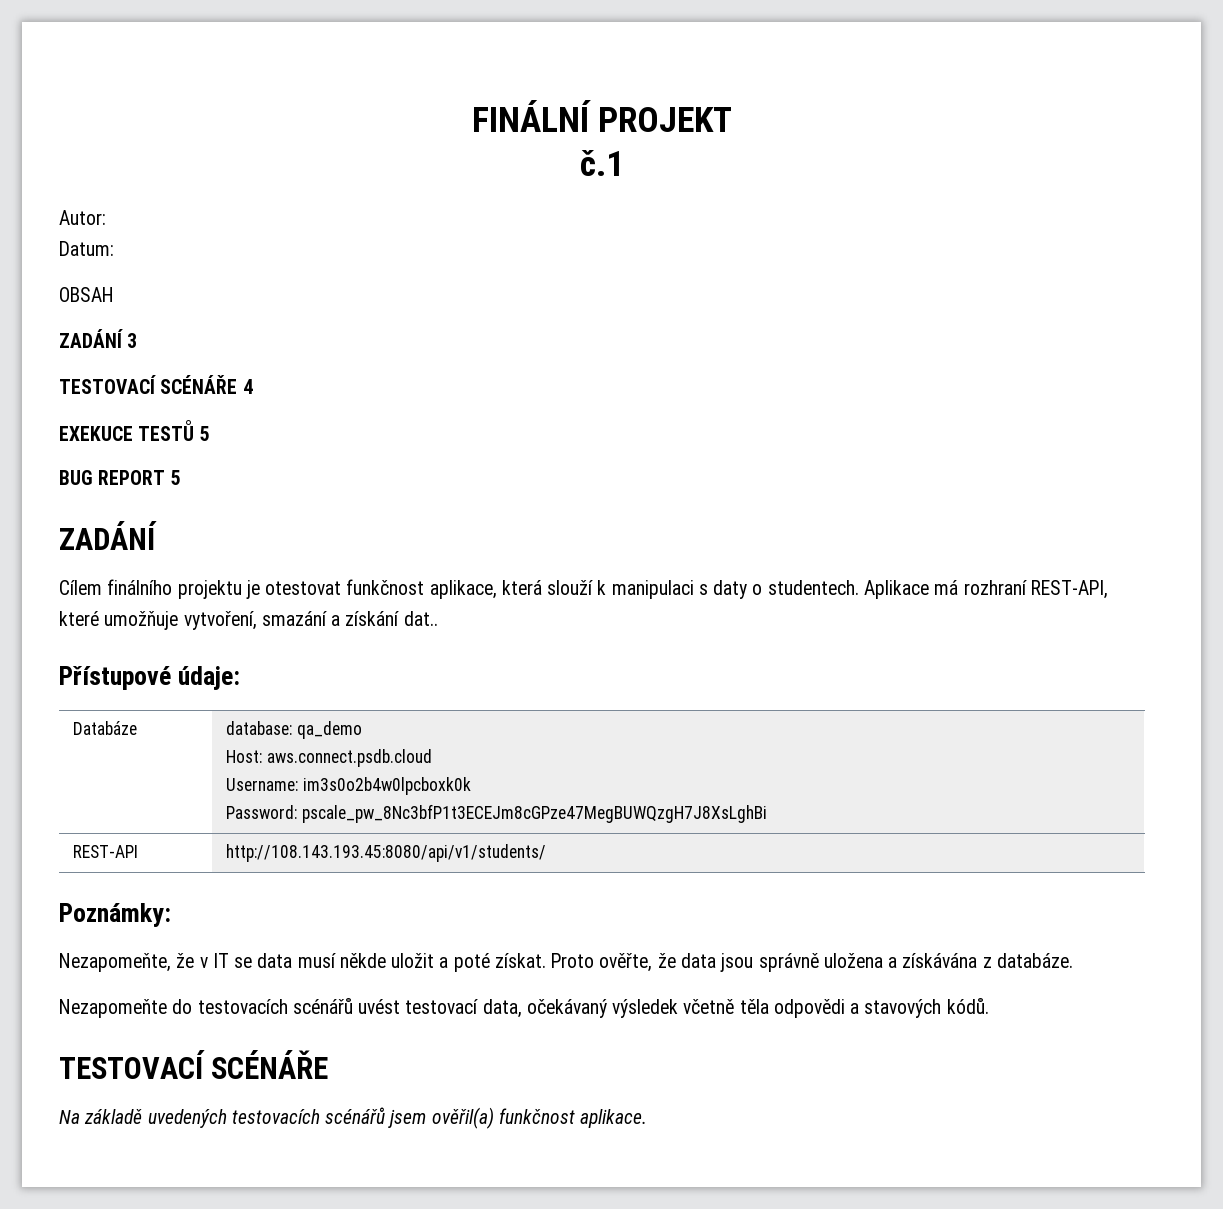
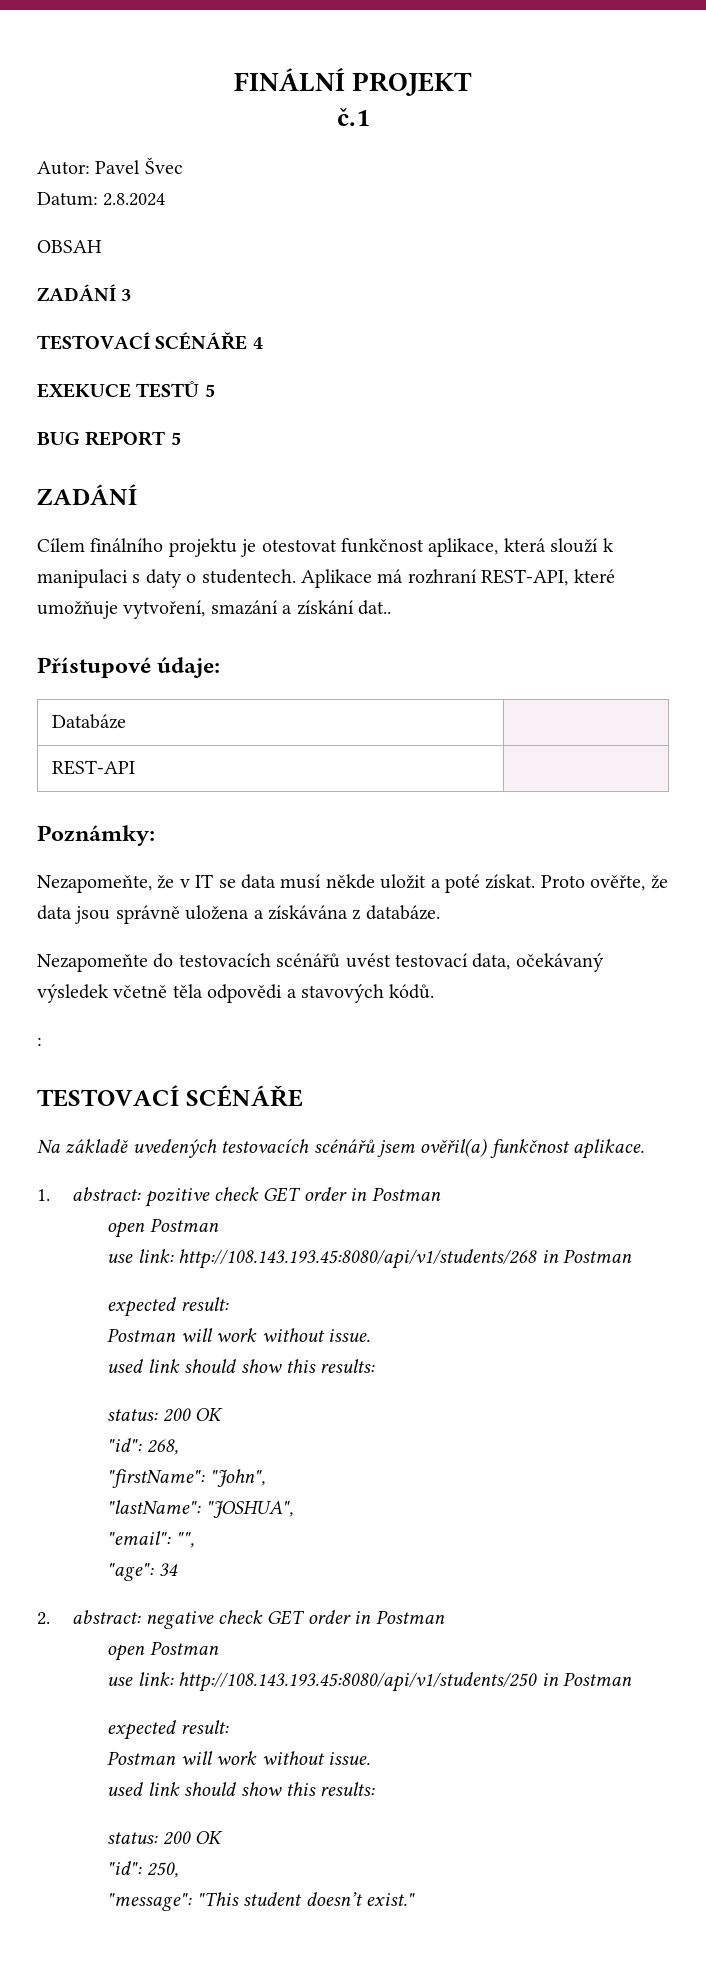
- Autor:
+ Autor: Pavel Švec
- Datum:
+ Datum: 2.8.2024
- Databáze | database: qa_demo
- Host: aws.connect.psdb.cloud
- Username: im3s0o2b4w0lpcboxk0k
- Password: pscale_pw_8Nc3bfP1t3ECEJm8cGPze47MegBUWQzgH7J8XsLghBi
+ Databáze |
- REST-API | http://108.143.193.45:8080/api/v1/students/
+ REST-API |
+ :
+ 1. abstract: pozitive check GET order in Postman
+ open Postman
+ use link: http://108.143.193.45:8080/api/v1/students/268 in Postman
+ expected result:
+ Postman will work without issue.
+ used link should show this results:
+ status: 200 OK
+ "id": 268,
+ "firstName": "John",
+ "lastName": "JOSHUA",
+ "email": "",
+ "age": 34
+ 2. abstract: negative check GET order in Postman
+ open Postman
+ use link: http://108.143.193.45:8080/api/v1/students/250 in Postman
+ expected result:
+ Postman will work without issue.
+ used link should show this results:
+ status: 200 OK
+ "id": 250,
+ "message": "This student doesn’t exist."

